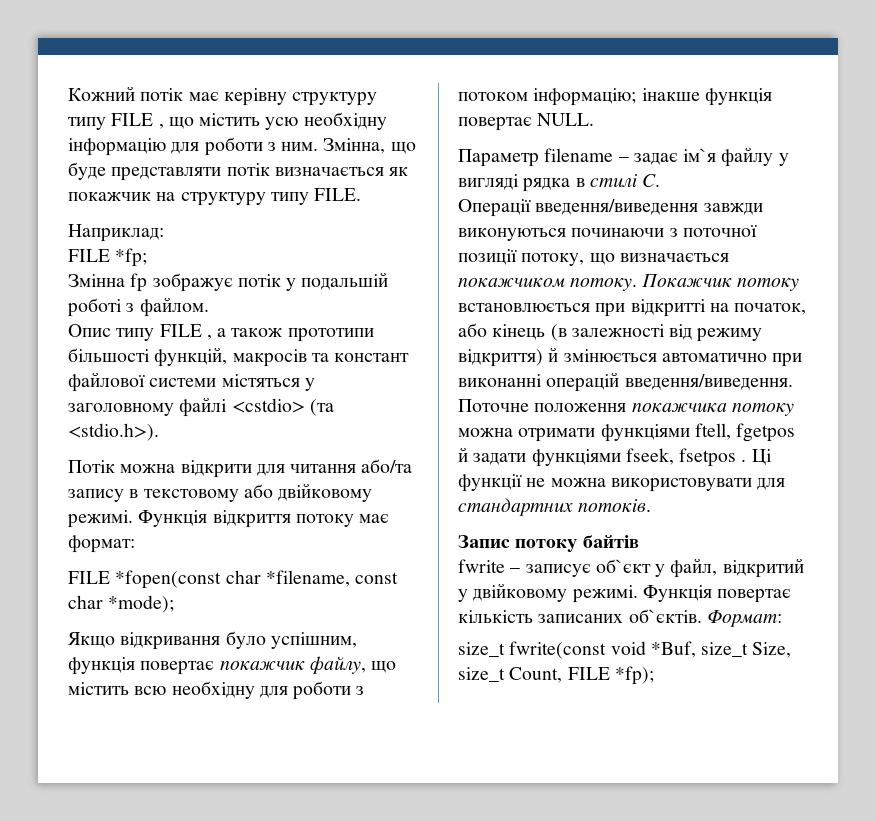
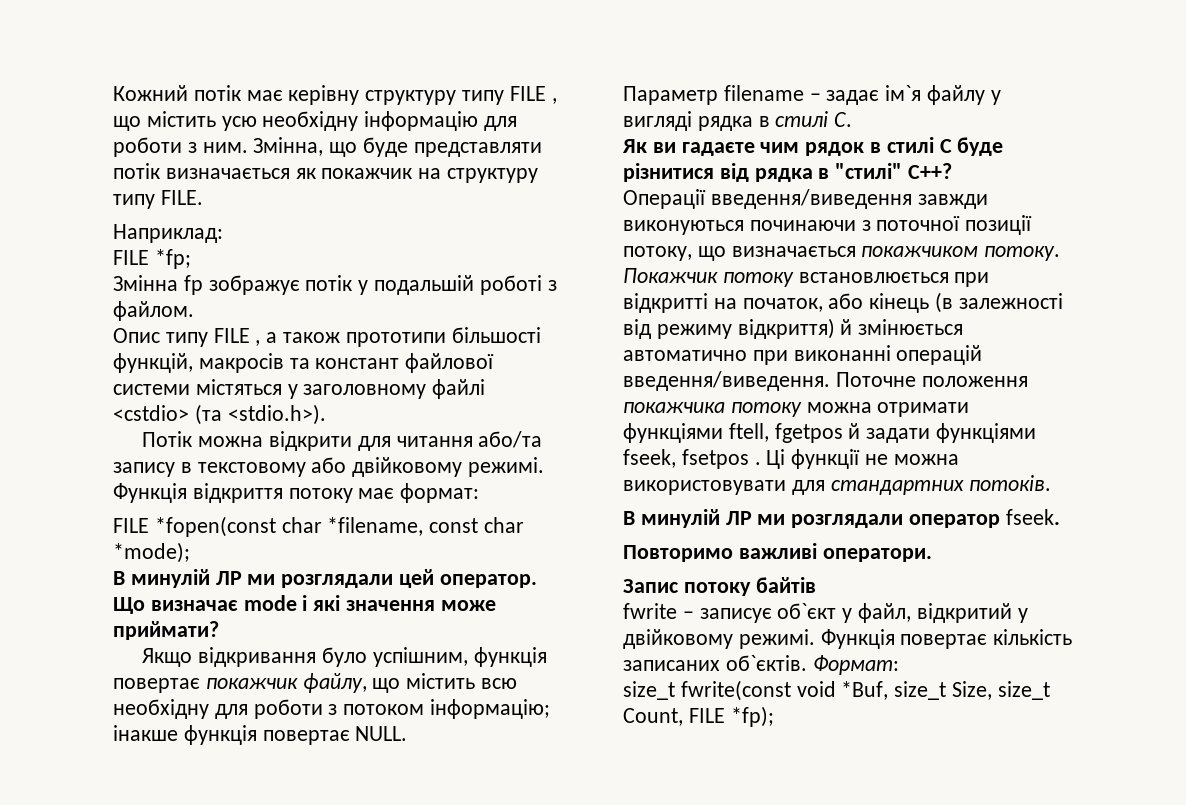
+ В минулій ЛР ми розглядали цей оператор. Що визначає mode і які значення може приймати?
+ Як ви гадаєте чим рядок в стилі С буде різнитися від рядка в "стилі" С++?
+ В минулій ЛР ми розглядали оператор fseek.
+ Повторимо важливі оператори.

